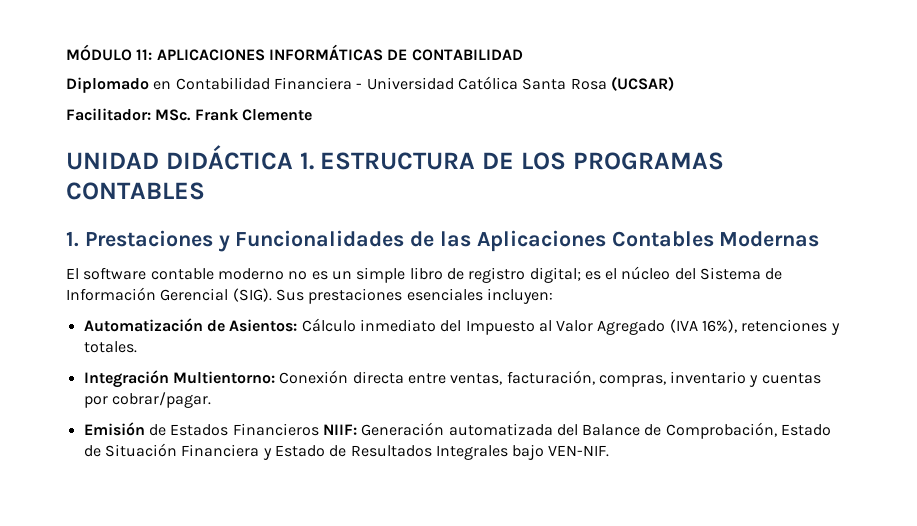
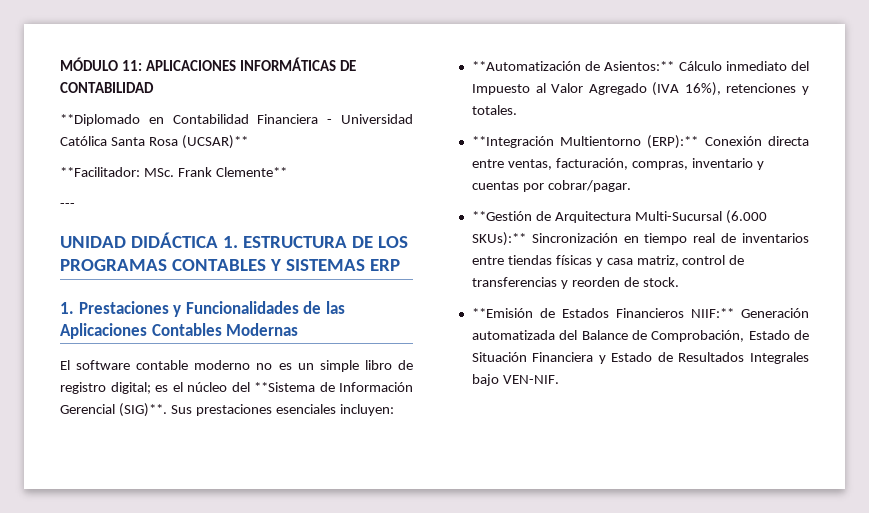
- Diplomado en Contabilidad Financiera - Universidad Católica Santa Rosa (UCSAR)
- Facilitador: MSc. Frank Clemente
+ **Diplomado en Contabilidad Financiera - Universidad Católica Santa Rosa (UCSAR)**
+ **Facilitador: MSc. Frank Clemente**
+ ---
- UNIDAD DIDÁCTICA 1. ESTRUCTURA DE LOS PROGRAMAS CONTABLES
+ UNIDAD DIDÁCTICA 1. ESTRUCTURA DE LOS PROGRAMAS CONTABLES Y SISTEMAS ERP
- El software contable moderno no es un simple libro de registro digital; es el núcleo del Sistema de Información Gerencial (SIG).
+ El software contable moderno no es un simple libro de registro digital; es el núcleo del **Sistema de Información Gerencial (SIG)**.
- Automatización de Asientos: Cálculo inmediato del Impuesto al Valor Agregado (IVA 16%), retenciones y totales.
+ **Automatización de Asientos:** Cálculo inmediato del Impuesto al Valor Agregado (IVA 16%), retenciones y totales.
- Integración Multientorno: Conexión directa entre ventas, facturación, compras, inventario y cuentas por cobrar/pagar.
+ **Integración Multientorno (ERP):** Conexión directa entre ventas, facturación, compras, inventario y cuentas por cobrar/pagar.
- Emisión de Estados Financieros NIIF: Generación automatizada del Balance de Comprobación, Estado de Situación Financiera y Estado de Resultados Integrales bajo VEN-NIF.
+ **Gestión de Arquitectura Multi-Sucursal (6.000 SKUs):** Sincronización en tiempo real de inventarios entre tiendas físicas y casa matriz, control de transferencias y reorden de stock.
+ **Emisión de Estados Financieros NIIF:** Generación automatizada del Balance de Comprobación, Estado de Situación Financiera y Estado de Resultados Integrales bajo VEN-NIF.

